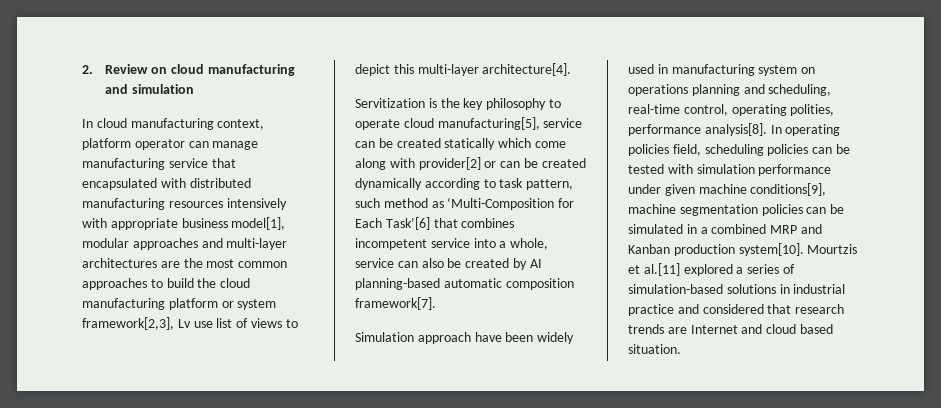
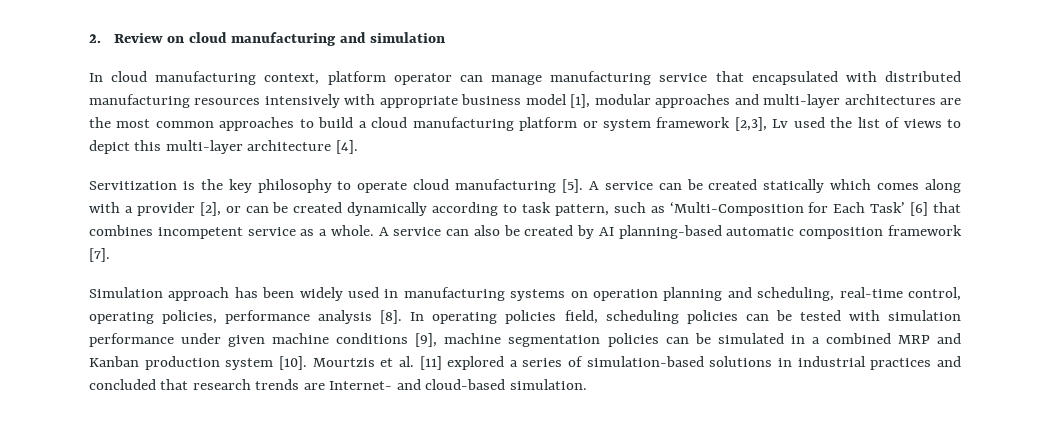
- In cloud manufacturing context, platform operator can manage manufacturing service that encapsulated with distributed manufacturing resources intensively with appropriate business model[1], modular approaches and multi-layer architectures are the most common approaches to build the cloud manufacturing platform or system framework[2,3], Lv use list of views to depict this multi-layer architecture[4].
+ In cloud manufacturing context, platform operator can manage manufacturing service that encapsulated with distributed manufacturing resources intensively with appropriate business model [1], modular approaches and multi-layer architectures are the most common approaches to build a cloud manufacturing platform or system framework [2,3], Lv used the list of views to depict this multi-layer architecture [4].
- Servitization is the key philosophy to operate cloud manufacturing[5], service can be created statically which come along with provider[2] or can be created dynamically according to task pattern, such method as ‘Multi-Composition for Each Task’[6] that combines incompetent service into a whole, service can also be created by AI planning-based automatic composition framework[7].
+ Servitization is the key philosophy to operate cloud manufacturing [5]. A service can be created statically which comes along with a provider [2], or can be created dynamically according to task pattern, such as ‘Multi-Composition for Each Task’ [6] that combines incompetent service as a whole. A service can also be created by AI planning-based automatic composition framework [7].
- Simulation approach have been widely used in manufacturing system on operations planning and scheduling, real-time control, operating polities, performance analysis[8].
+ Simulation approach has been widely used in manufacturing systems on operation planning and scheduling, real-time control, operating policies, performance analysis [8].
- In operating policies field, scheduling policies can be tested with simulation performance under given machine conditions[9], machine segmentation policies can be simulated in a combined MRP and Kanban production system[10]. Mourtzis et al.[11] explored a series of simulation-based solutions in industrial practice and considered that research trends are Internet and cloud based situation.
+ In operating policies field, scheduling policies can be tested with simulation performance under given machine conditions [9], machine segmentation policies can be simulated in a combined MRP and Kanban production system [10]. Mourtzis et al. [11] explored a series of simulation-based solutions in industrial practices and concluded that research trends are Internet- and cloud-based simulation.

